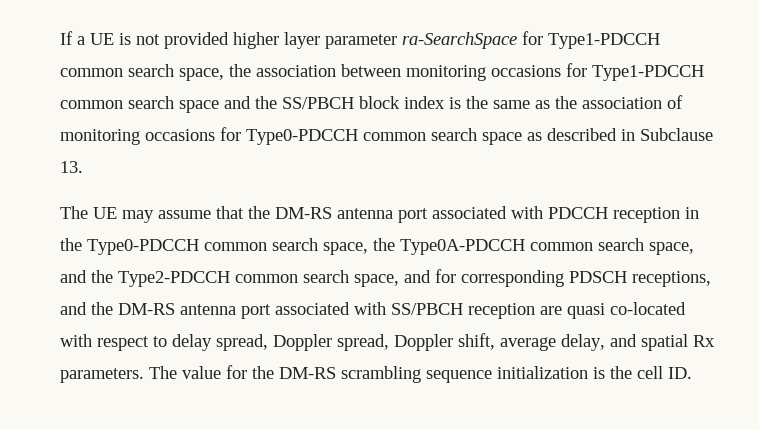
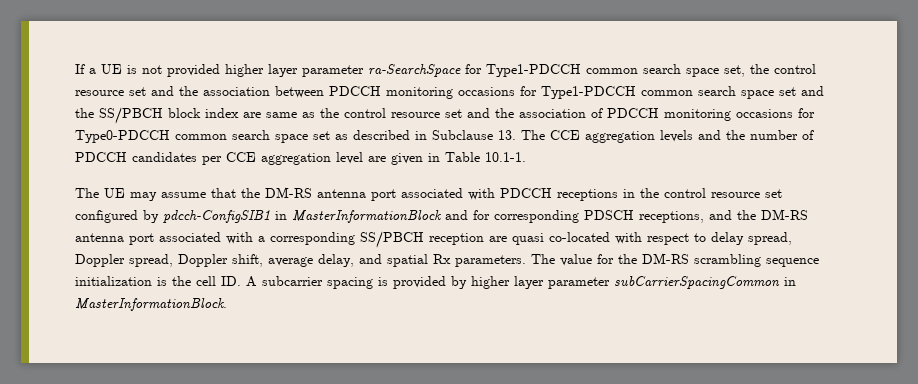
- If a UE is not provided higher layer parameter ra-SearchSpace for Type1-PDCCH common search space, the association between monitoring occasions for Type1-PDCCH common search space and the SS/PBCH block index is the same as the association of monitoring occasions for Type0-PDCCH common search space as described in Subclause 13.
+ If a UE is not provided higher layer parameter ra-SearchSpace for Type1-PDCCH common search space set, the control resource set and the association between PDCCH monitoring occasions for Type1-PDCCH common search space set and the SS/PBCH block index are same as the control resource set and the association of PDCCH monitoring occasions for Type0-PDCCH common search space set as described in Subclause 13. The CCE aggregation levels and the number of PDCCH candidates per CCE aggregation level are given in Table 10.1-1.
- The UE may assume that the DM-RS antenna port associated with PDCCH reception in the Type0-PDCCH common search space, the Type0A-PDCCH common search space, and the Type2-PDCCH common search space, and for corresponding PDSCH receptions, and the DM-RS antenna port associated with SS/PBCH reception are quasi co-located with respect to delay spread, Doppler spread, Doppler shift, average delay, and spatial Rx parameters.
+ The UE may assume that the DM-RS antenna port associated with PDCCH receptions in the control resource set configured by pdcch-ConfigSIB1 in MasterInformationBlock and for corresponding PDSCH receptions, and the DM-RS antenna port associated with a corresponding SS/PBCH reception are quasi co-located with respect to delay spread, Doppler spread, Doppler shift, average delay, and spatial Rx parameters.
- The value for the DM-RS scrambling sequence initialization is the cell ID.
+ The value for the DM-RS scrambling sequence initialization is the cell ID. A subcarrier spacing is provided by higher layer parameter subCarrierSpacingCommon in MasterInformationBlock.

